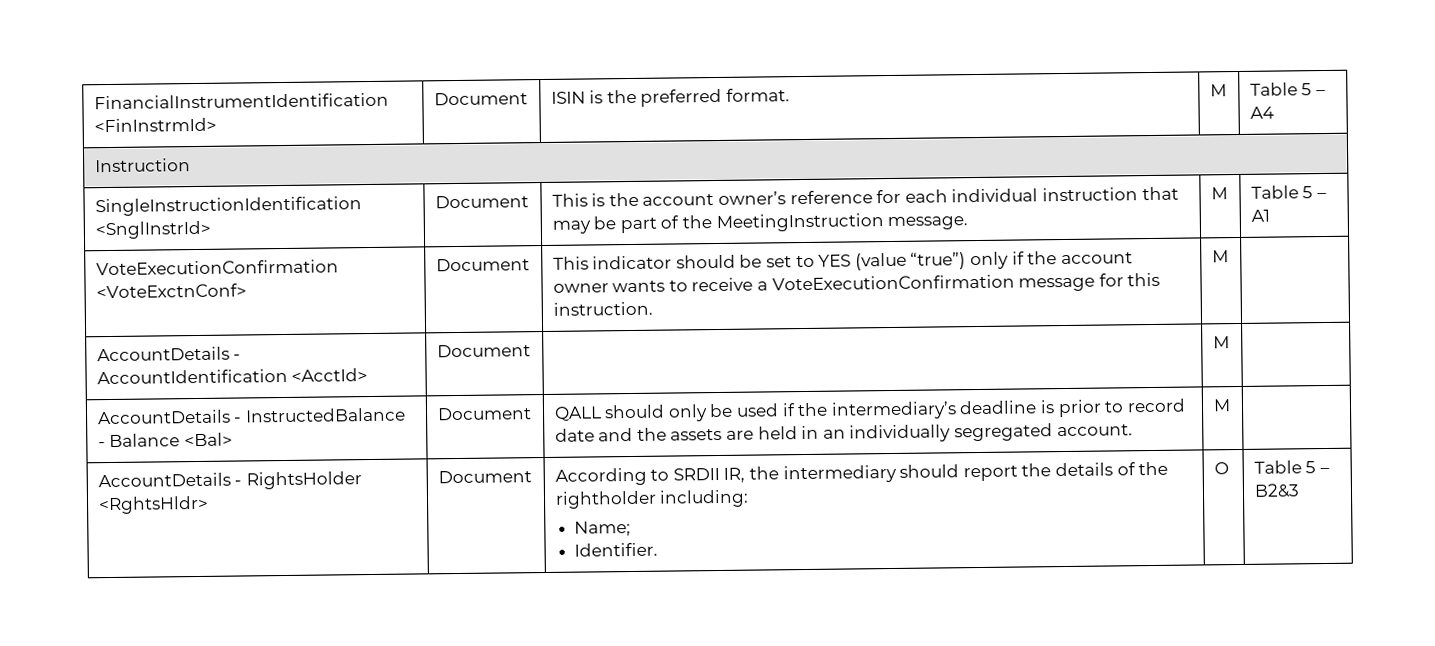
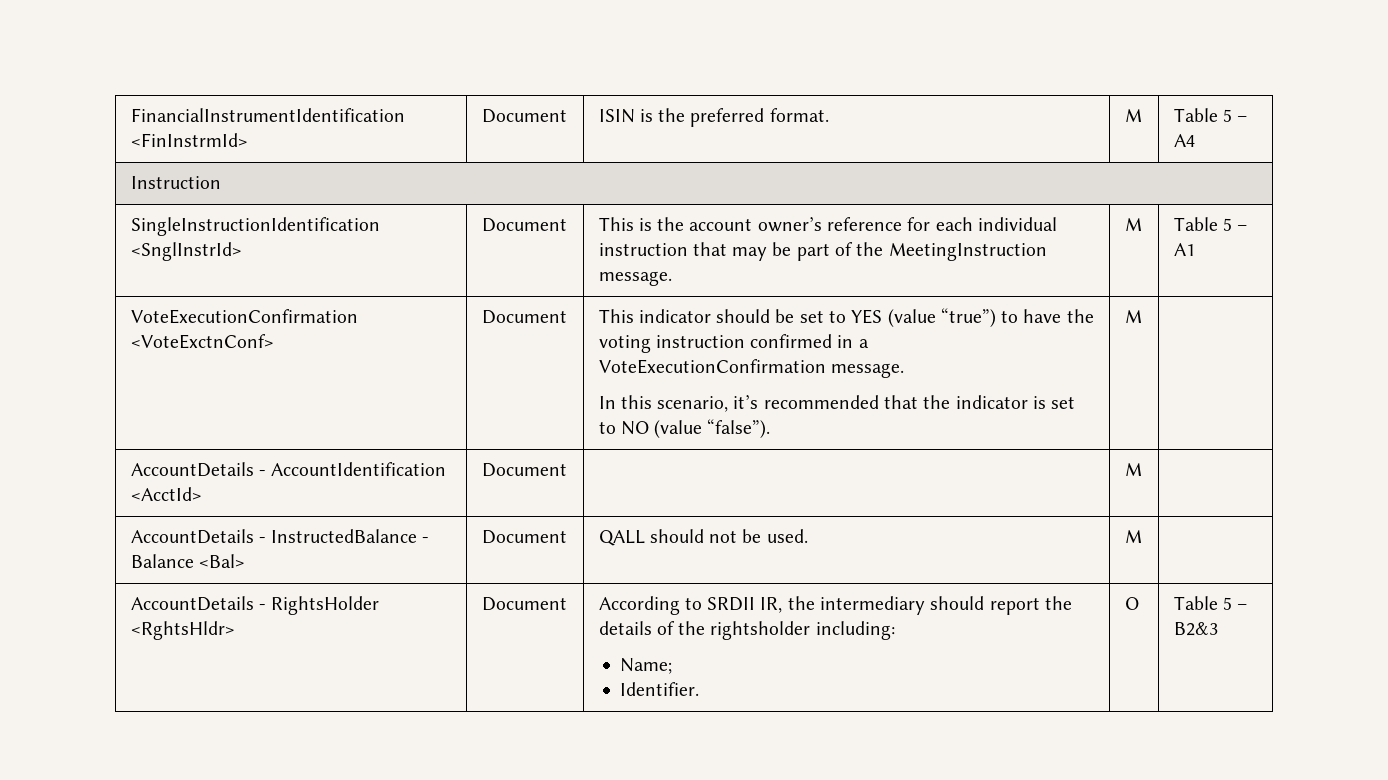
- VoteExecutionConfirmation <VoteExctnConf> | Document | This indicator should be set to YES (value “true”) only if the account owner wants to receive a VoteExecutionConfirmation message for this instruction. | M |
+ VoteExecutionConfirmation <VoteExctnConf> | Document | This indicator should be set to YES (value “true”) to have the voting instruction confirmed in a VoteExecutionConfirmation message.
+ In this scenario, it’s recommended that the indicator is set to NO (value “false”). | M |
- AccountDetails - InstructedBalance - Balance <Bal> | Document | QALL should only be used if the intermediary’s deadline is prior to record date and the assets are held in an individually segregated account. | M |
+ AccountDetails - InstructedBalance - Balance <Bal> | Document | QALL should not be used. | M |
- AccountDetails - RightsHolder <RghtsHldr> | Document | According to SRDII IR, the intermediary should report the details of the rightholder including:
+ AccountDetails - RightsHolder <RghtsHldr> | Document | According to SRDII IR, the intermediary should report the details of the rightsholder including:

